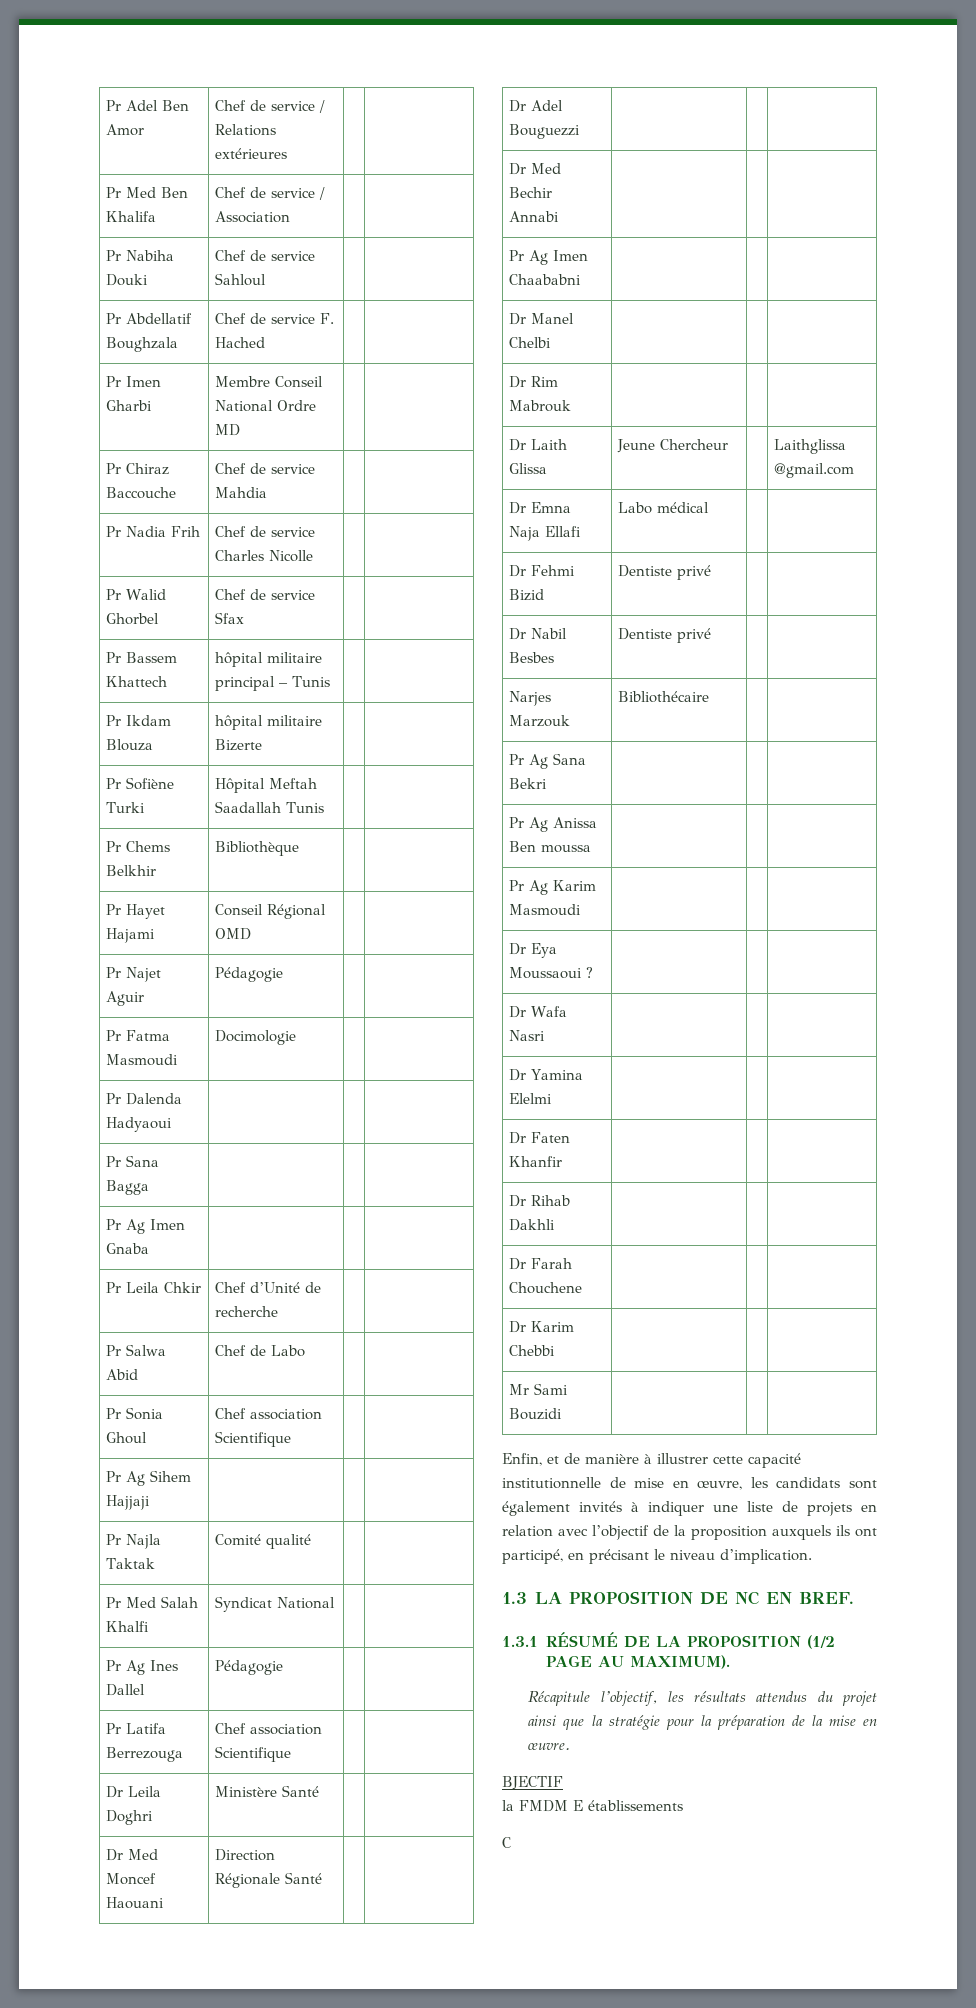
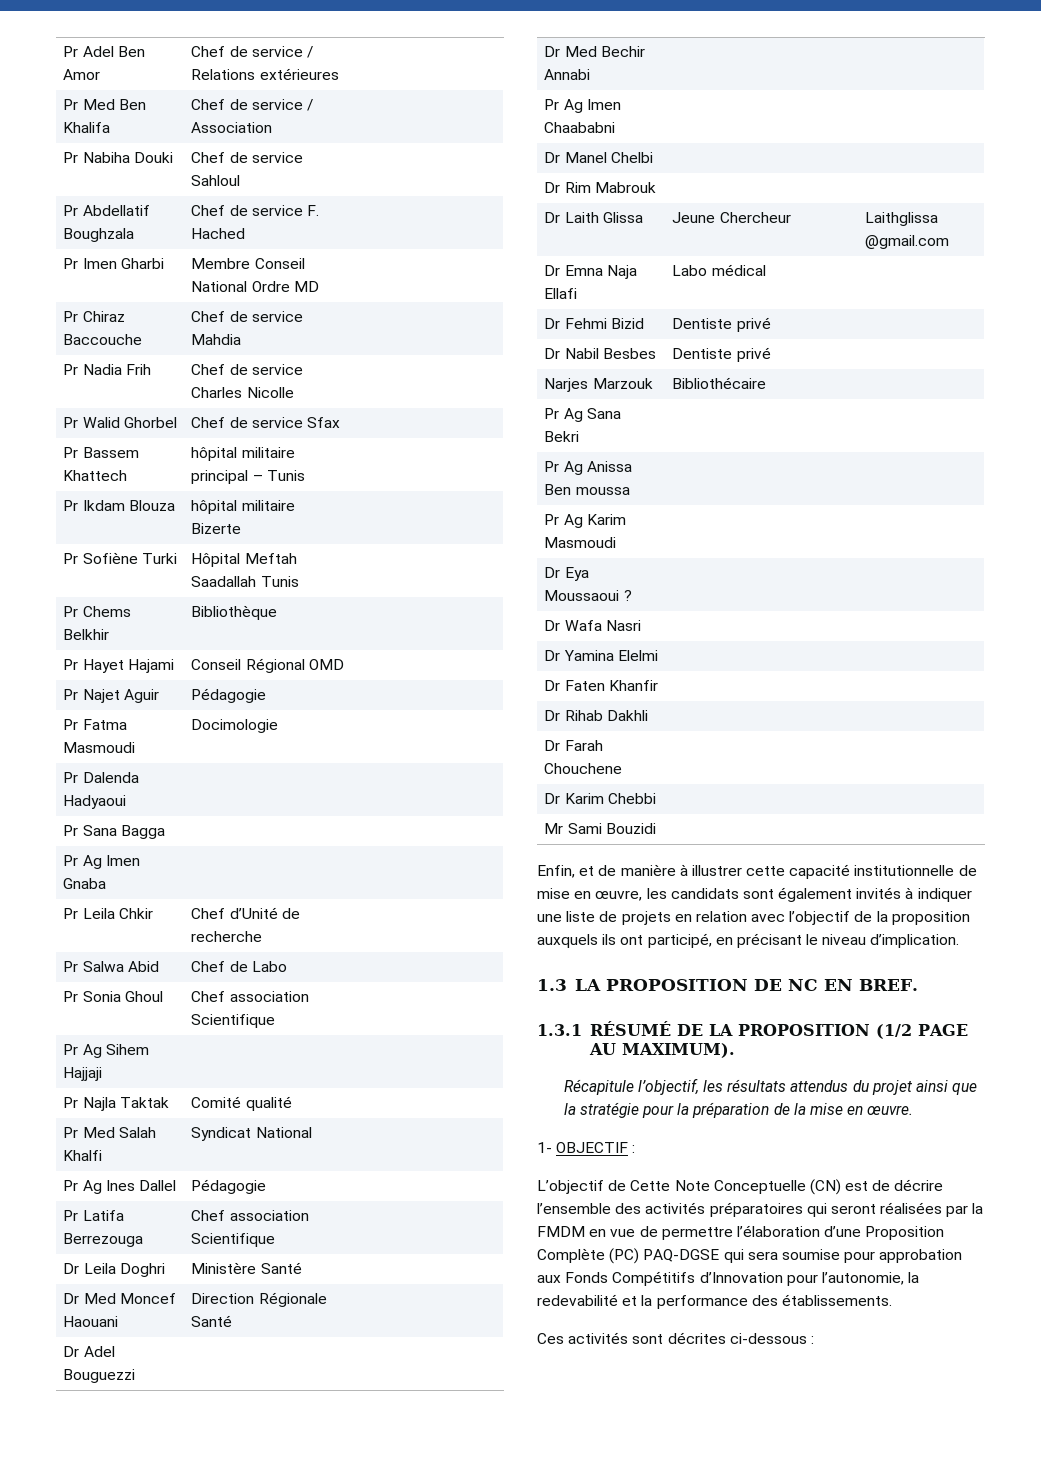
- BJECTIF
- la FMDM E établissements
- C
+ 1- OBJECTIF :
+ L’objectif de Cette Note Conceptuelle (CN) est de décrire l’ensemble des activités préparatoires qui seront réalisées par la FMDM en vue de permettre l’élaboration d’une Proposition Complète (PC) PAQ-DGSE qui sera soumise pour approbation aux Fonds Compétitifs d’Innovation pour l’autonomie, la redevabilité et la performance des établissements.
+ Ces activités sont décrites ci-dessous :

